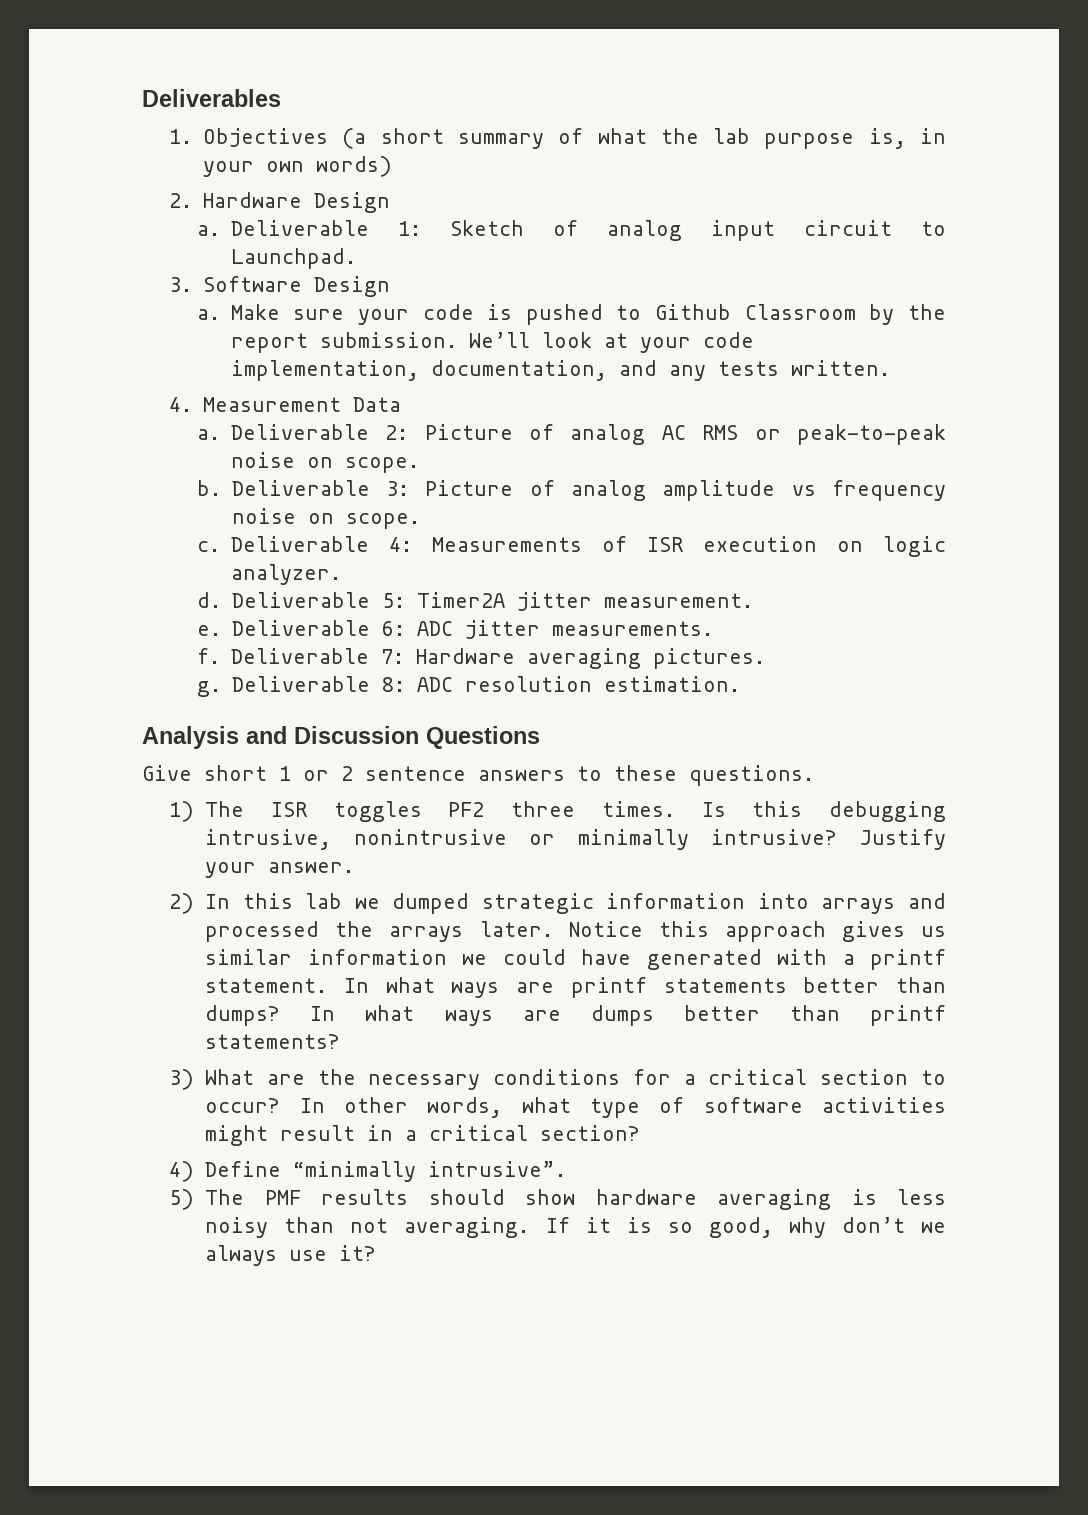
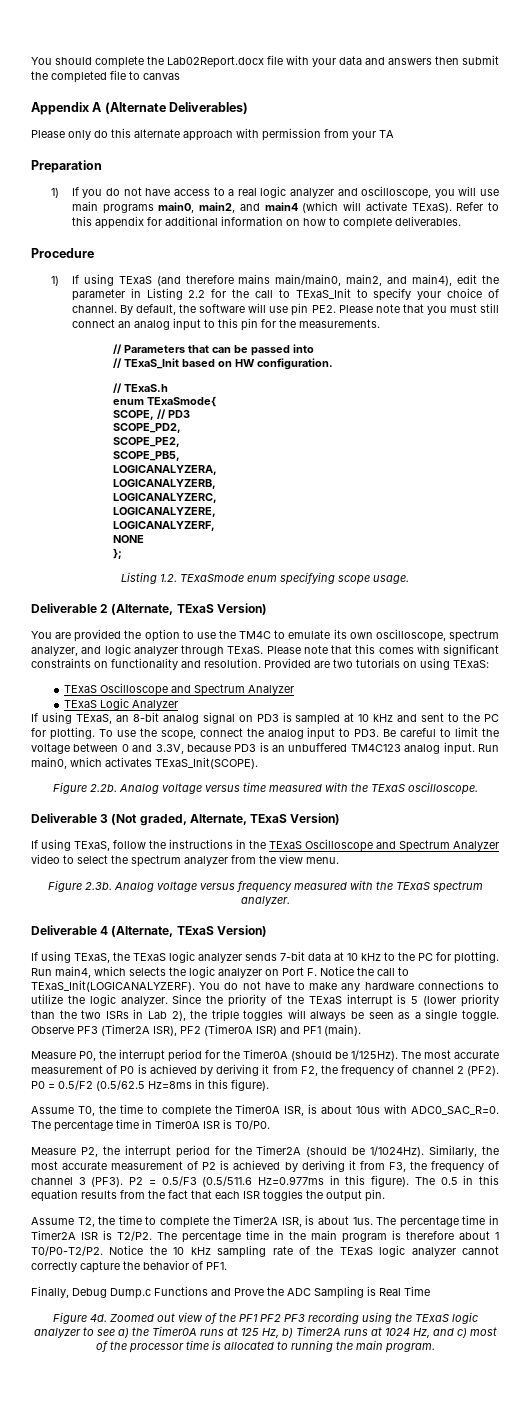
- Deliverables
- 1. Objectives (a short summary of what the lab purpose is, in your own words)
- 2. Hardware Design
- a. Deliverable 1: Sketch of analog input circuit to Launchpad.
- 3. Software Design
- a. Make sure your code is pushed to Github Classroom by the report submission. We’ll look at your code implementation, documentation, and any tests written.
- 4. Measurement Data
- a. Deliverable 2: Picture of analog AC RMS or peak-to-peak noise on scope.
- b. Deliverable 3: Picture of analog amplitude vs frequency noise on scope.
- c. Deliverable 4: Measurements of ISR execution on logic analyzer.
- d. Deliverable 5: Timer2A jitter measurement.
- e. Deliverable 6: ADC jitter measurements.
- f. Deliverable 7: Hardware averaging pictures.
- g. Deliverable 8: ADC resolution estimation.
- Analysis and Discussion Questions
- Give short 1 or 2 sentence answers to these questions.
- 1) The ISR toggles PF2 three times. Is this debugging intrusive, nonintrusive or minimally intrusive? Justify your answer.
- 2) In this lab we dumped strategic information into arrays and processed the arrays later. Notice this approach gives us similar information we could have generated with a printf statement. In what ways are printf statements better than dumps? In what ways are dumps better than printf statements?
- 3) What are the necessary conditions for a critical section to occur? In other words, what type of software activities might result in a critical section?
- 4) Define “minimally intrusive”.
- 5) The PMF results should show hardware averaging is less noisy than not averaging. If it is so good, why don’t we always use it?
+ You should complete the Lab02Report.docx file with your data and answers then submit the completed file to canvas
+ Appendix A (Alternate Deliverables)
+ Please only do this alternate approach with permission from your TA
+ Preparation
+ 1) If you do not have access to a real logic analyzer and oscilloscope, you will use main programs main0, main2, and main4 (which will activate TExaS). Refer to this appendix for additional information on how to complete deliverables.
+ Procedure
+ 1) If using TExaS (and therefore mains main/main0, main2, and main4), edit the parameter in Listing 2.2 for the call to TExaS_Init to specify your choice of channel. By default, the software will use pin PE2. Please note that you must still connect an analog input to this pin for the measurements.
+ // Parameters that can be passed into
+ // TExaS_Init based on HW configuration.
+ // TExaS.h
+ enum TExaSmode{
+ SCOPE, // PD3
+ SCOPE_PD2,
+ SCOPE_PE2,
+ SCOPE_PB5,
+ LOGICANALYZERA,
+ LOGICANALYZERB,
+ LOGICANALYZERC,
+ LOGICANALYZERE,
+ LOGICANALYZERF,
+ NONE
+ };
+ Listing 1.2. TExaSmode enum specifying scope usage.
+ Deliverable 2 (Alternate, TExaS Version)
+ You are provided the option to use the TM4C to emulate its own oscilloscope, spectrum analyzer, and logic analyzer through TExaS. Please note that this comes with significant constraints on functionality and resolution. Provided are two tutorials on using TExaS:
+ TExaS Oscilloscope and Spectrum Analyzer
+ TExaS Logic Analyzer
+ If using TExaS, an 8-bit analog signal on PD3 is sampled at 10 kHz and sent to the PC for plotting. To use the scope, connect the analog input to PD3. Be careful to limit the voltage between 0 and 3.3V, because PD3 is an unbuffered TM4C123 analog input. Run main0, which activates TExaS_Init(SCOPE).
+ Figure 2.2b. Analog voltage versus time measured with the TExaS oscilloscope.
+ Deliverable 3 (Not graded, Alternate, TExaS Version)
+ If using TExaS, follow the instructions in the TExaS Oscilloscope and Spectrum Analyzer video to select the spectrum analyzer from the view menu.
+ Figure 2.3b. Analog voltage versus frequency measured with the TExaS spectrum analyzer.
+ Deliverable 4 (Alternate, TExaS Version)
+ If using TExaS, the TExaS logic analyzer sends 7-bit data at 10 kHz to the PC for plotting. Run main4, which selects the logic analyzer on Port F. Notice the call to TExaS_Init(LOGICANALYZERF). You do not have to make any hardware connections to utilize the logic analyzer. Since the priority of the TExaS interrupt is 5 (lower priority than the two ISRs in Lab 2), the triple toggles will always be seen as a single toggle. Observe PF3 (Timer2A ISR), PF2 (Timer0A ISR) and PF1 (main).
+ Measure P0, the interrupt period for the Timer0A (should be 1/125Hz). The most accurate measurement of P0 is achieved by deriving it from F2, the frequency of channel 2 (PF2). P0 = 0.5/F2 (0.5/62.5 Hz=8ms in this figure).
+ Assume T0, the time to complete the Timer0A ISR, is about 10us with ADC0_SAC_R=0. The percentage time in Timer0A ISR is T0/P0.
+ Measure P2, the interrupt period for the Timer2A (should be 1/1024Hz). Similarly, the most accurate measurement of P2 is achieved by deriving it from F3, the frequency of channel 3 (PF3). P2 = 0.5/F3 (0.5/511.6 Hz=0.977ms in this figure). The 0.5 in this equation results from the fact that each ISR toggles the output pin.
+ Assume T2, the time to complete the Timer2A ISR, is about 1us. The percentage time in Timer2A ISR is T2/P2. The percentage time in the main program is therefore about 1 T0/P0-T2/P2. Notice the 10 kHz sampling rate of the TExaS logic analyzer cannot correctly capture the behavior of PF1.
+ Finally, Debug Dump.c Functions and Prove the ADC Sampling is Real Time
+ Figure 4d. Zoomed out view of the PF1 PF2 PF3 recording using the TExaS logic analyzer to see a) the Timer0A runs at 125 Hz, b) Timer2A runs at 1024 Hz, and c) most of the processor time is allocated to running the main program.

